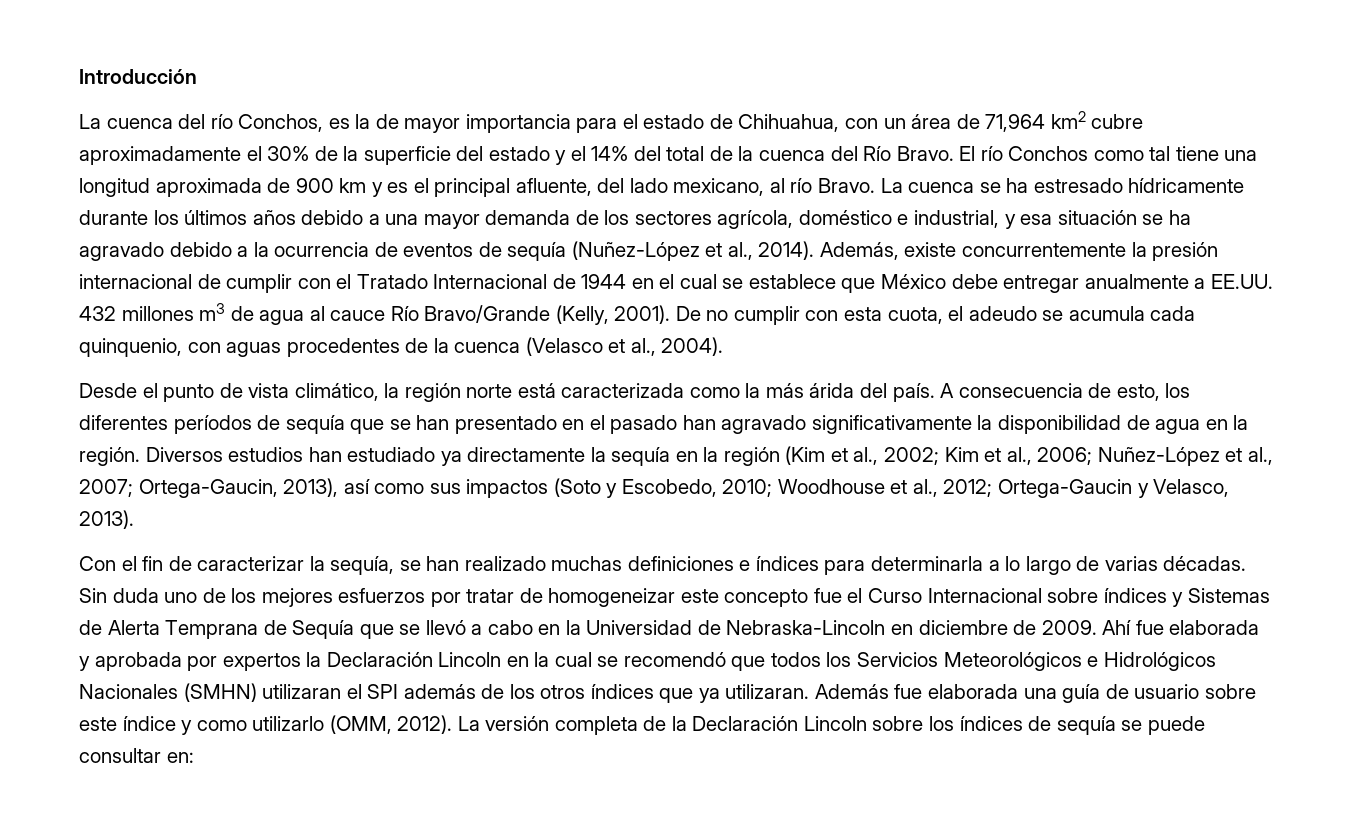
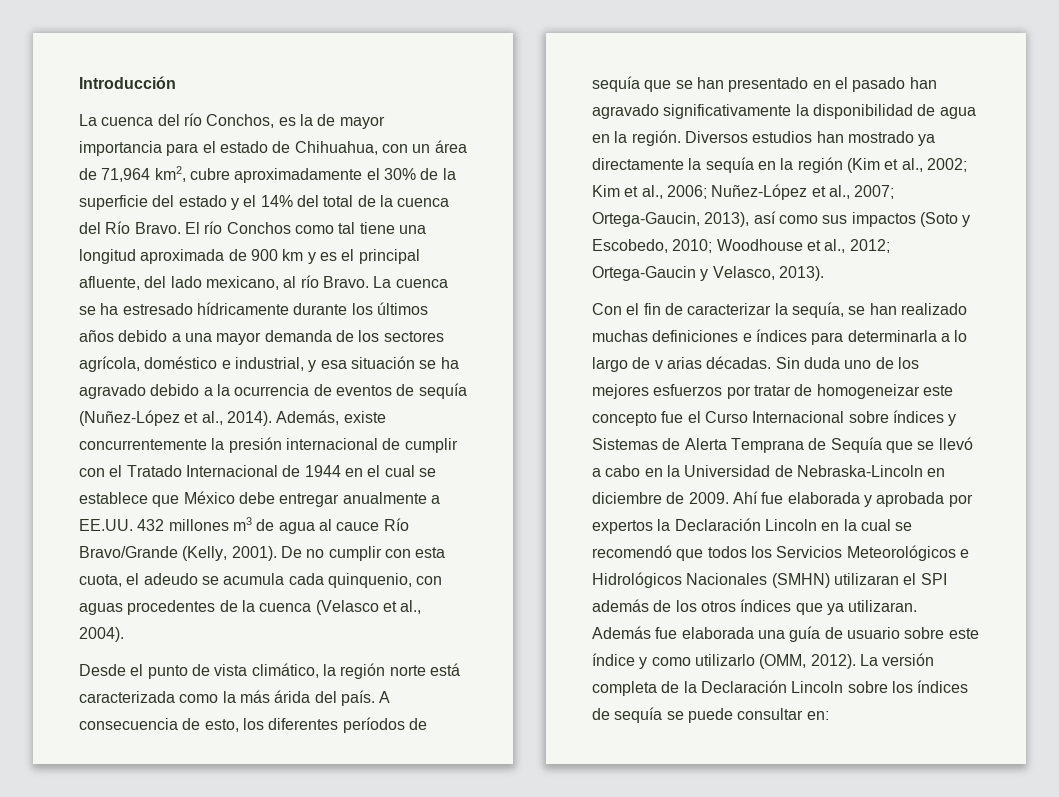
- La cuenca del río Conchos, es la de mayor importancia para el estado de Chihuahua, con un área de 71,964 km2 cubre aproximadamente el 30% de la superficie del estado y el 14% del total de la cuenca del Río Bravo.
+ La cuenca del río Conchos, es la de mayor importancia para el estado de Chihuahua, con un área de 71,964 km2, cubre aproximadamente el 30% de la superficie del estado y el 14% del total de la cuenca del Río Bravo.
- Diversos estudios han estudiado ya directamente la sequía en la región (Kim et al., 2002; Kim et al., 2006; Nuñez-López et al., 2007; Ortega-Gaucin, 2013), así como sus impactos (Soto y Escobedo, 2010; Woodhouse et al., 2012; Ortega-Gaucin y Velasco, 2013).
+ Diversos estudios han mostrado ya directamente la sequía en la región (Kim et al., 2002; Kim et al., 2006; Nuñez-López et al., 2007; Ortega-Gaucin, 2013), así como sus impactos (Soto y Escobedo, 2010; Woodhouse et al., 2012; Ortega-Gaucin y Velasco, 2013).
- Con el fin de caracterizar la sequía, se han realizado muchas definiciones e índices para determinarla a lo largo de varias décadas.
+ Con el fin de caracterizar la sequía, se han realizado muchas definiciones e índices para determinarla a lo largo de v arias décadas.

